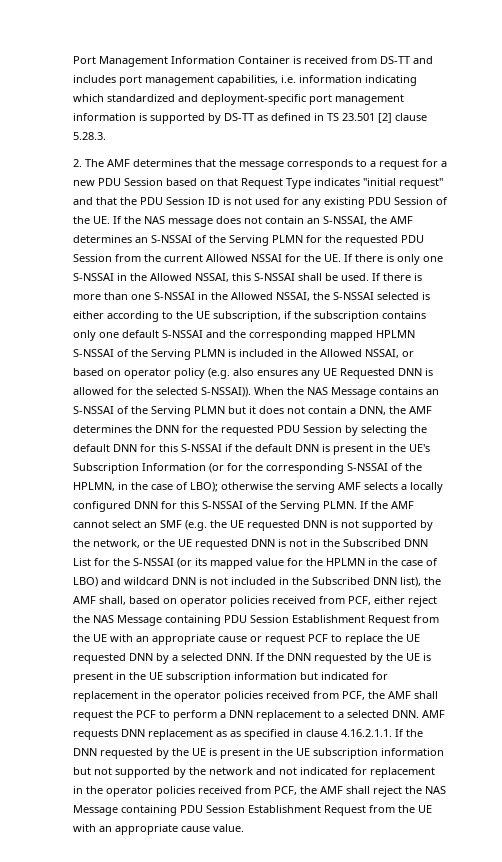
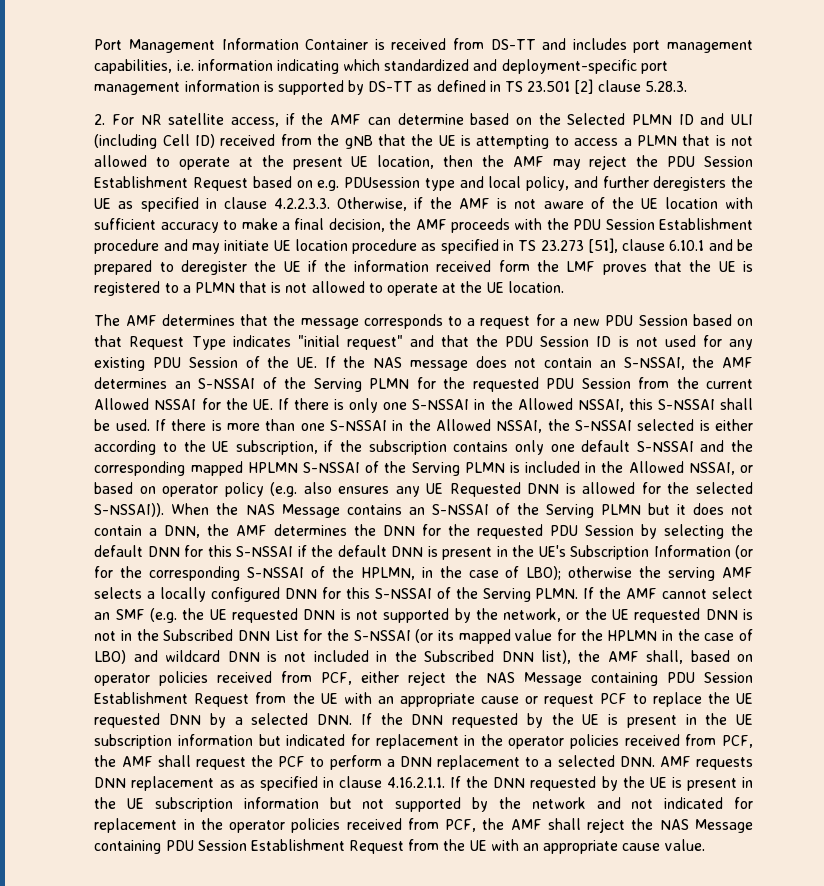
- 2. The AMF determines that the message corresponds to a request for a new PDU Session based on that Request Type indicates "initial request" and that the PDU Session ID is not used for any existing PDU Session of the UE. If the NAS message does not contain an S-NSSAI, the AMF determines an S-NSSAI of the Serving PLMN for the requested PDU Session from the current Allowed NSSAI for the UE. If there is only one S-NSSAI in the Allowed NSSAI, this S-NSSAI shall be used.
+ 2. For NR satellite access, if the AMF can determine based on the Selected PLMN ID and ULI (including Cell ID) received from the gNB that the UE is attempting to access a PLMN that is not allowed to operate at the present UE location, then the AMF may reject the PDU Session Establishment Request based on e.g. PDUsession type and local policy, and further deregisters the UE as specified in clause 4.2.2.3.3. Otherwise, if the AMF is not aware of the UE location with sufficient accuracy to make a final decision, the AMF proceeds with the PDU Session Establishment procedure and may initiate UE location procedure as specified in TS 23.273 [51], clause 6.10.1 and be prepared to deregister the UE if the information received form the LMF proves that the UE is registered to a PLMN that is not allowed to operate at the UE location.
+ The AMF determines that the message corresponds to a request for a new PDU Session based on that Request Type indicates "initial request" and that the PDU Session ID is not used for any existing PDU Session of the UE. If the NAS message does not contain an S-NSSAI, the AMF determines an S-NSSAI of the Serving PLMN for the requested PDU Session from the current Allowed NSSAI for the UE. If there is only one S-NSSAI in the Allowed NSSAI, this S-NSSAI shall be used.

